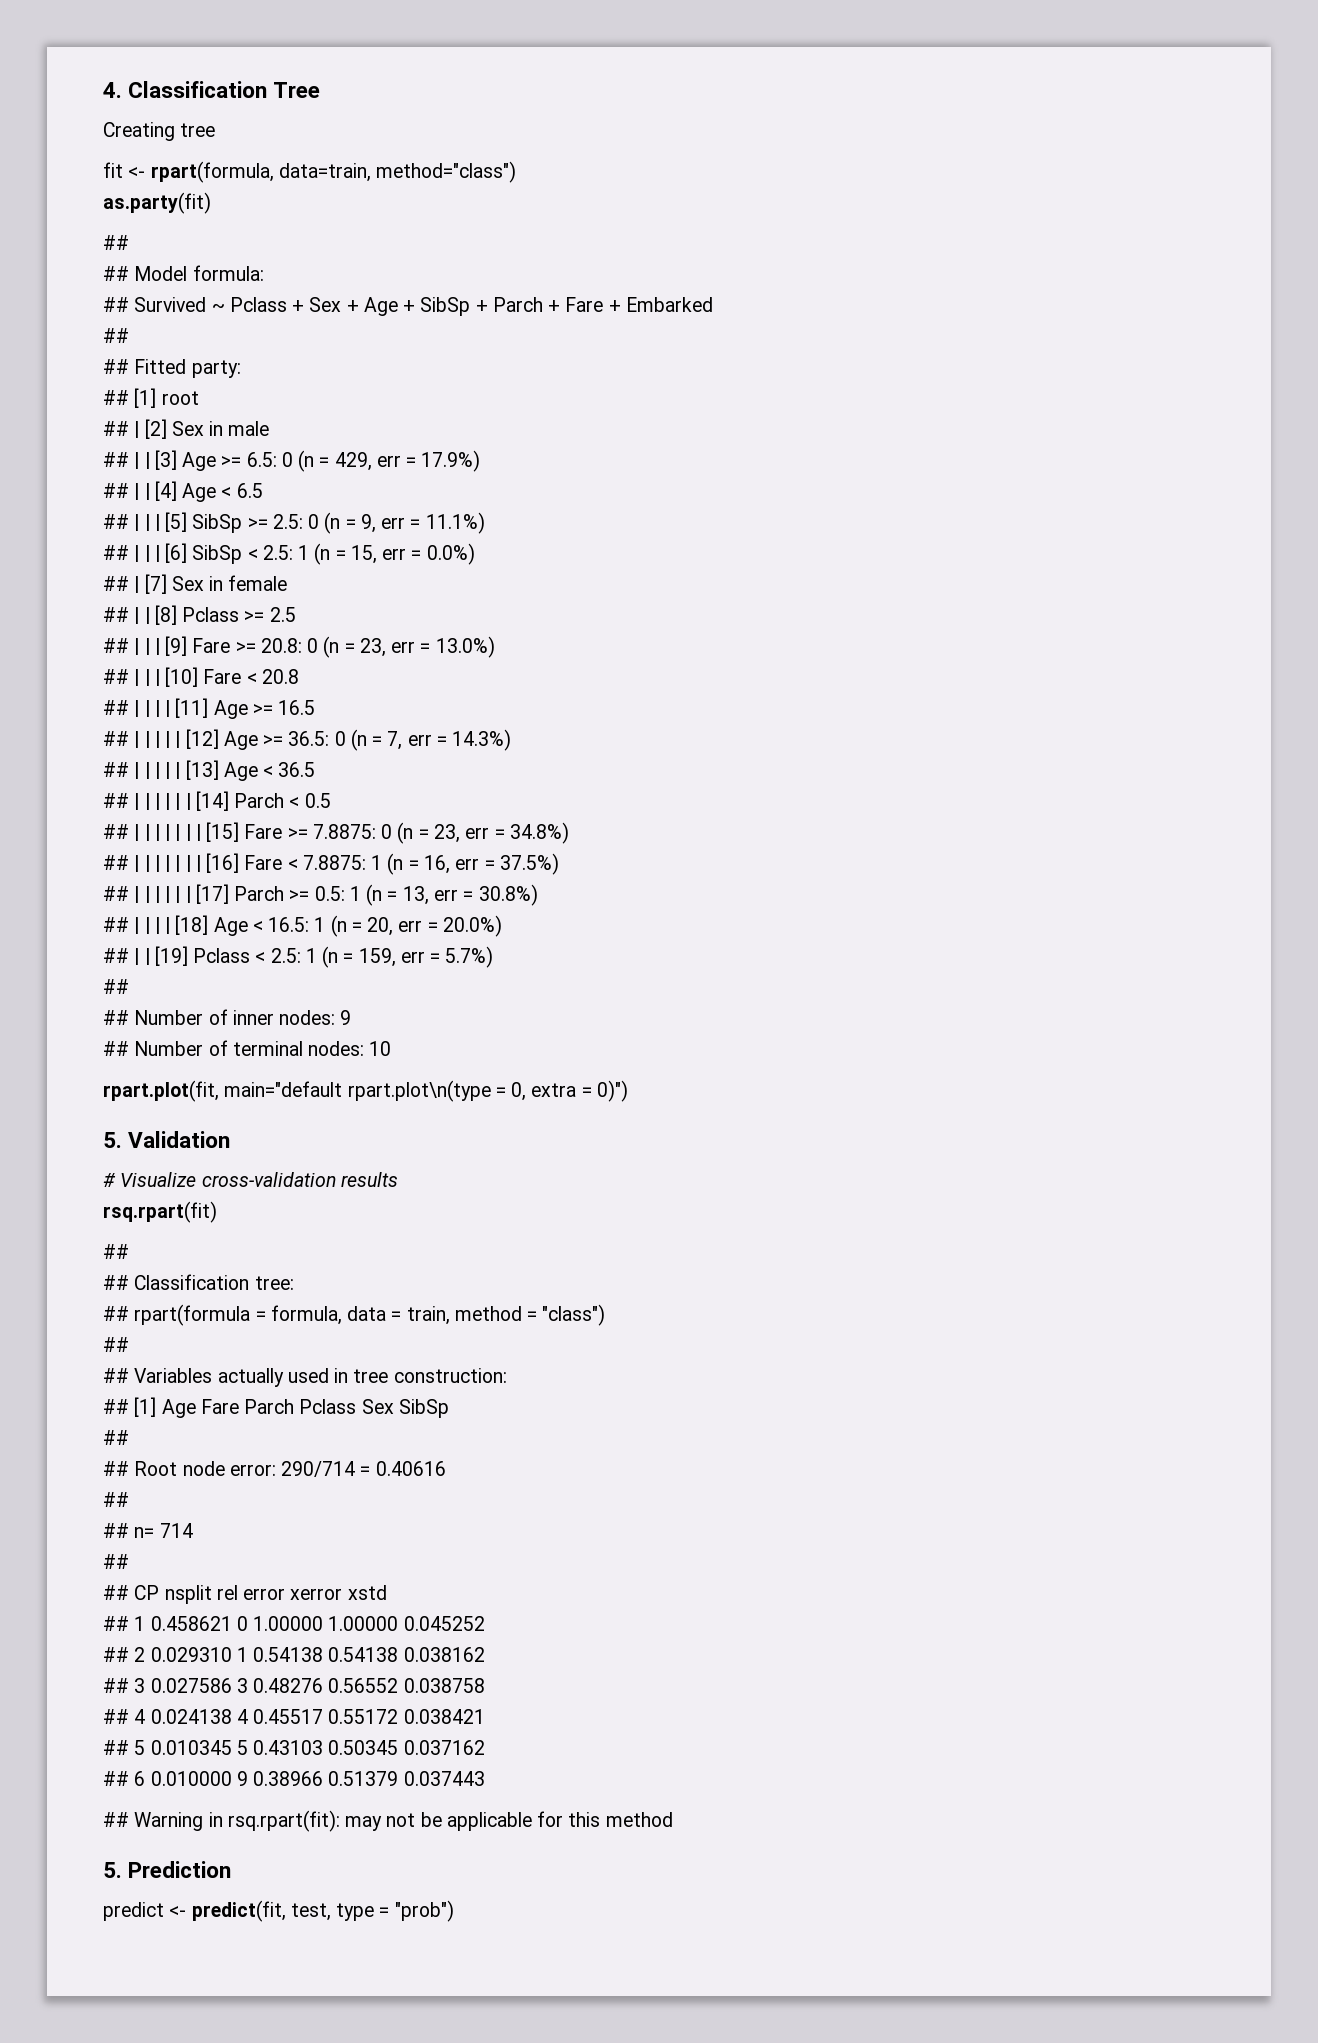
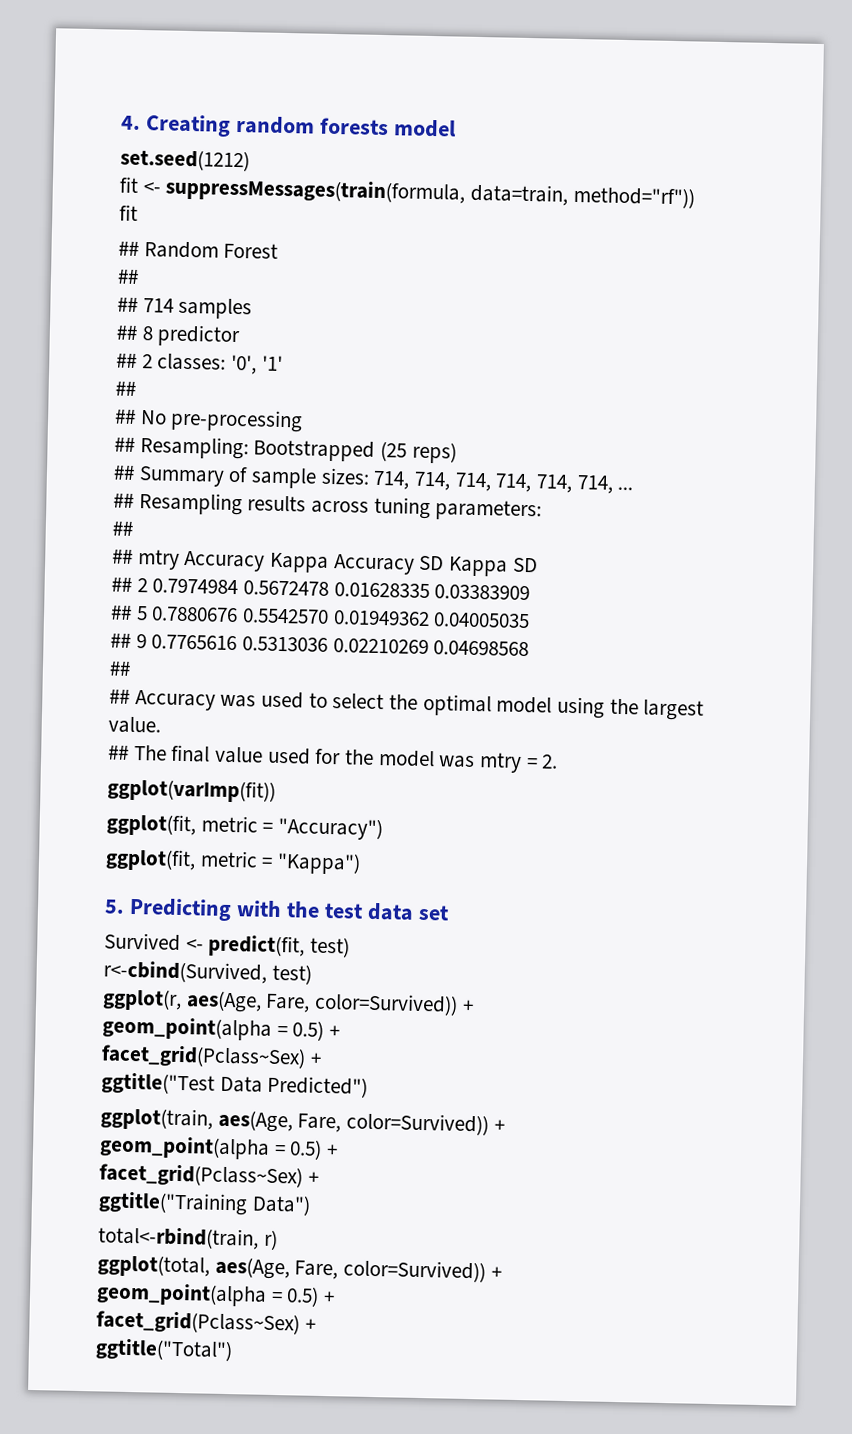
- 4. Classification Tree
- Creating tree
- fit <- rpart(formula, data=train, method="class")
- as.party(fit)
+ 4. Creating random forests model
+ set.seed(1212)
+ fit <- suppressMessages(train(formula, data=train, method="rf"))
+ fit
+ ## Random Forest
  ##
- ## Model formula:
- ## Survived ~ Pclass + Sex + Age + SibSp + Parch + Fare + Embarked
+ ## 714 samples
+ ## 8 predictor
+ ## 2 classes: '0', '1'
  ##
- ## Fitted party:
- ## [1] root
- ## | [2] Sex in male
- ## | | [3] Age >= 6.5: 0 (n = 429, err = 17.9%)
- ## | | [4] Age < 6.5
- ## | | | [5] SibSp >= 2.5: 0 (n = 9, err = 11.1%)
- ## | | | [6] SibSp < 2.5: 1 (n = 15, err = 0.0%)
- ## | [7] Sex in female
- ## | | [8] Pclass >= 2.5
- ## | | | [9] Fare >= 20.8: 0 (n = 23, err = 13.0%)
- ## | | | [10] Fare < 20.8
- ## | | | | [11] Age >= 16.5
- ## | | | | | [12] Age >= 36.5: 0 (n = 7, err = 14.3%)
- ## | | | | | [13] Age < 36.5
- ## | | | | | | [14] Parch < 0.5
- ## | | | | | | | [15] Fare >= 7.8875: 0 (n = 23, err = 34.8%)
- ## | | | | | | | [16] Fare < 7.8875: 1 (n = 16, err = 37.5%)
- ## | | | | | | [17] Parch >= 0.5: 1 (n = 13, err = 30.8%)
- ## | | | | [18] Age < 16.5: 1 (n = 20, err = 20.0%)
- ## | | [19] Pclass < 2.5: 1 (n = 159, err = 5.7%)
+ ## No pre-processing
+ ## Resampling: Bootstrapped (25 reps)
+ ## Summary of sample sizes: 714, 714, 714, 714, 714, 714, ...
+ ## Resampling results across tuning parameters:
  ##
- ## Number of inner nodes: 9
- ## Number of terminal nodes: 10
- rpart.plot(fit, main="default rpart.plot\n(type = 0, extra = 0)")
- 5. Validation
- # Visualize cross-validation results
- rsq.rpart(fit)
+ ## mtry Accuracy Kappa Accuracy SD Kappa SD
+ ## 2 0.7974984 0.5672478 0.01628335 0.03383909
+ ## 5 0.7880676 0.5542570 0.01949362 0.04005035
+ ## 9 0.7765616 0.5313036 0.02210269 0.04698568
  ##
- ## Classification tree:
- ## rpart(formula = formula, data = train, method = "class")
- ##
- ## Variables actually used in tree construction:
- ## [1] Age Fare Parch Pclass Sex SibSp
- ##
- ## Root node error: 290/714 = 0.40616
- ##
- ## n= 714
- ##
- ## CP nsplit rel error xerror xstd
- ## 1 0.458621 0 1.00000 1.00000 0.045252
- ## 2 0.029310 1 0.54138 0.54138 0.038162
- ## 3 0.027586 3 0.48276 0.56552 0.038758
- ## 4 0.024138 4 0.45517 0.55172 0.038421
- ## 5 0.010345 5 0.43103 0.50345 0.037162
- ## 6 0.010000 9 0.38966 0.51379 0.037443
- ## Warning in rsq.rpart(fit): may not be applicable for this method
- 5. Prediction
- predict <- predict(fit, test, type = "prob")
+ ## Accuracy was used to select the optimal model using the largest value.
+ ## The final value used for the model was mtry = 2.
+ ggplot(varImp(fit))
+ ggplot(fit, metric = "Accuracy")
+ ggplot(fit, metric = "Kappa")
+ 5. Predicting with the test data set
+ Survived <- predict(fit, test)
+ r<-cbind(Survived, test)
+ ggplot(r, aes(Age, Fare, color=Survived)) +
+ geom_point(alpha = 0.5) +
+ facet_grid(Pclass~Sex) +
+ ggtitle("Test Data Predicted")
+ ggplot(train, aes(Age, Fare, color=Survived)) +
+ geom_point(alpha = 0.5) +
+ facet_grid(Pclass~Sex) +
+ ggtitle("Training Data")
+ total<-rbind(train, r)
+ ggplot(total, aes(Age, Fare, color=Survived)) +
+ geom_point(alpha = 0.5) +
+ facet_grid(Pclass~Sex) +
+ ggtitle("Total")

